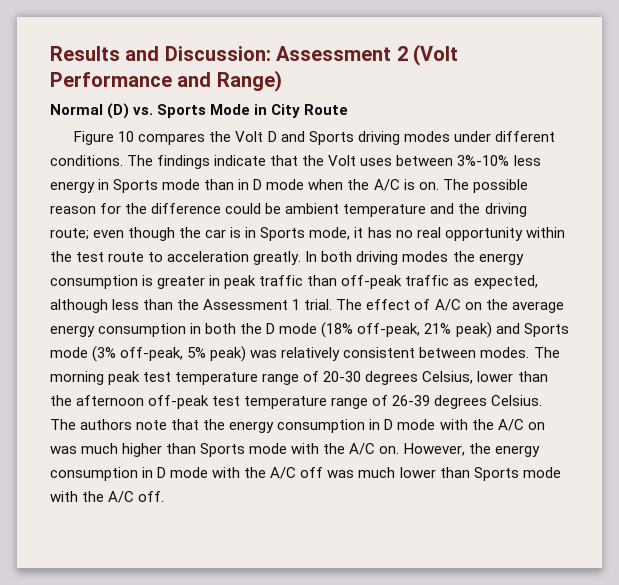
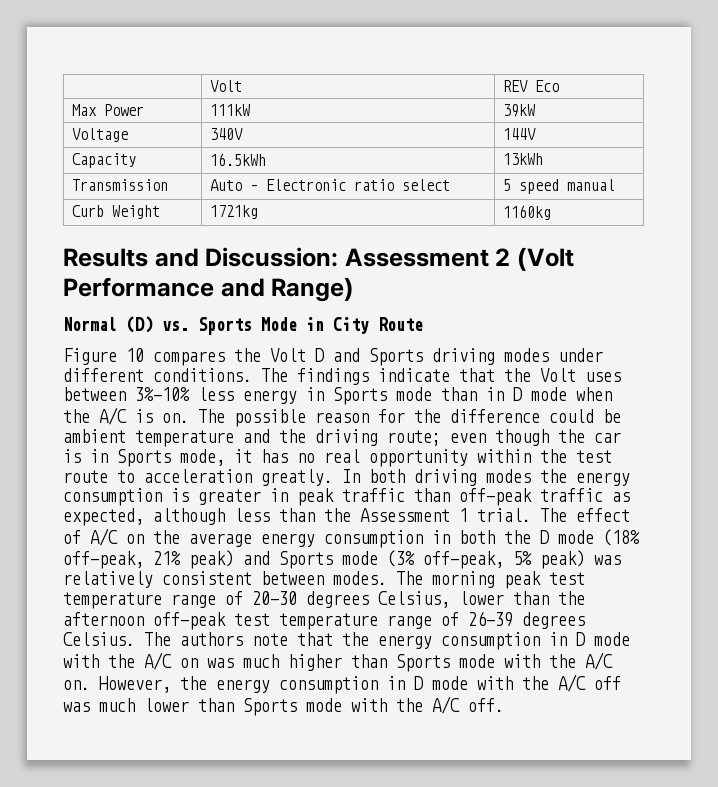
+ | Volt | REV Eco
+ Max Power | 111kW | 39kW
+ Voltage | 340V | 144V
+ Capacity | 16.5kWh | 13kWh
+ Transmission | Auto – Electronic ratio select | 5 speed manual
+ Curb Weight | 1721kg | 1160kg

